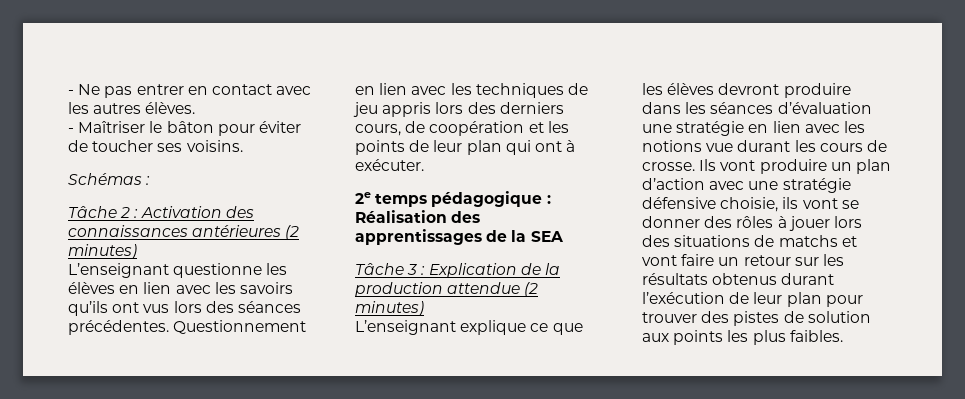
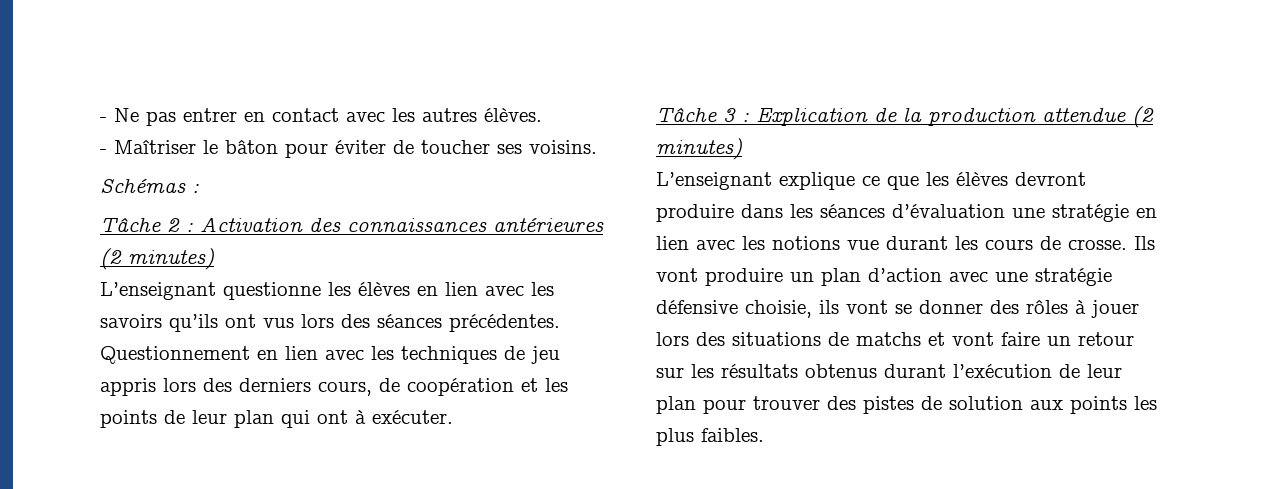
- 2e temps pédagogique : Réalisation des apprentissages de la SEA

